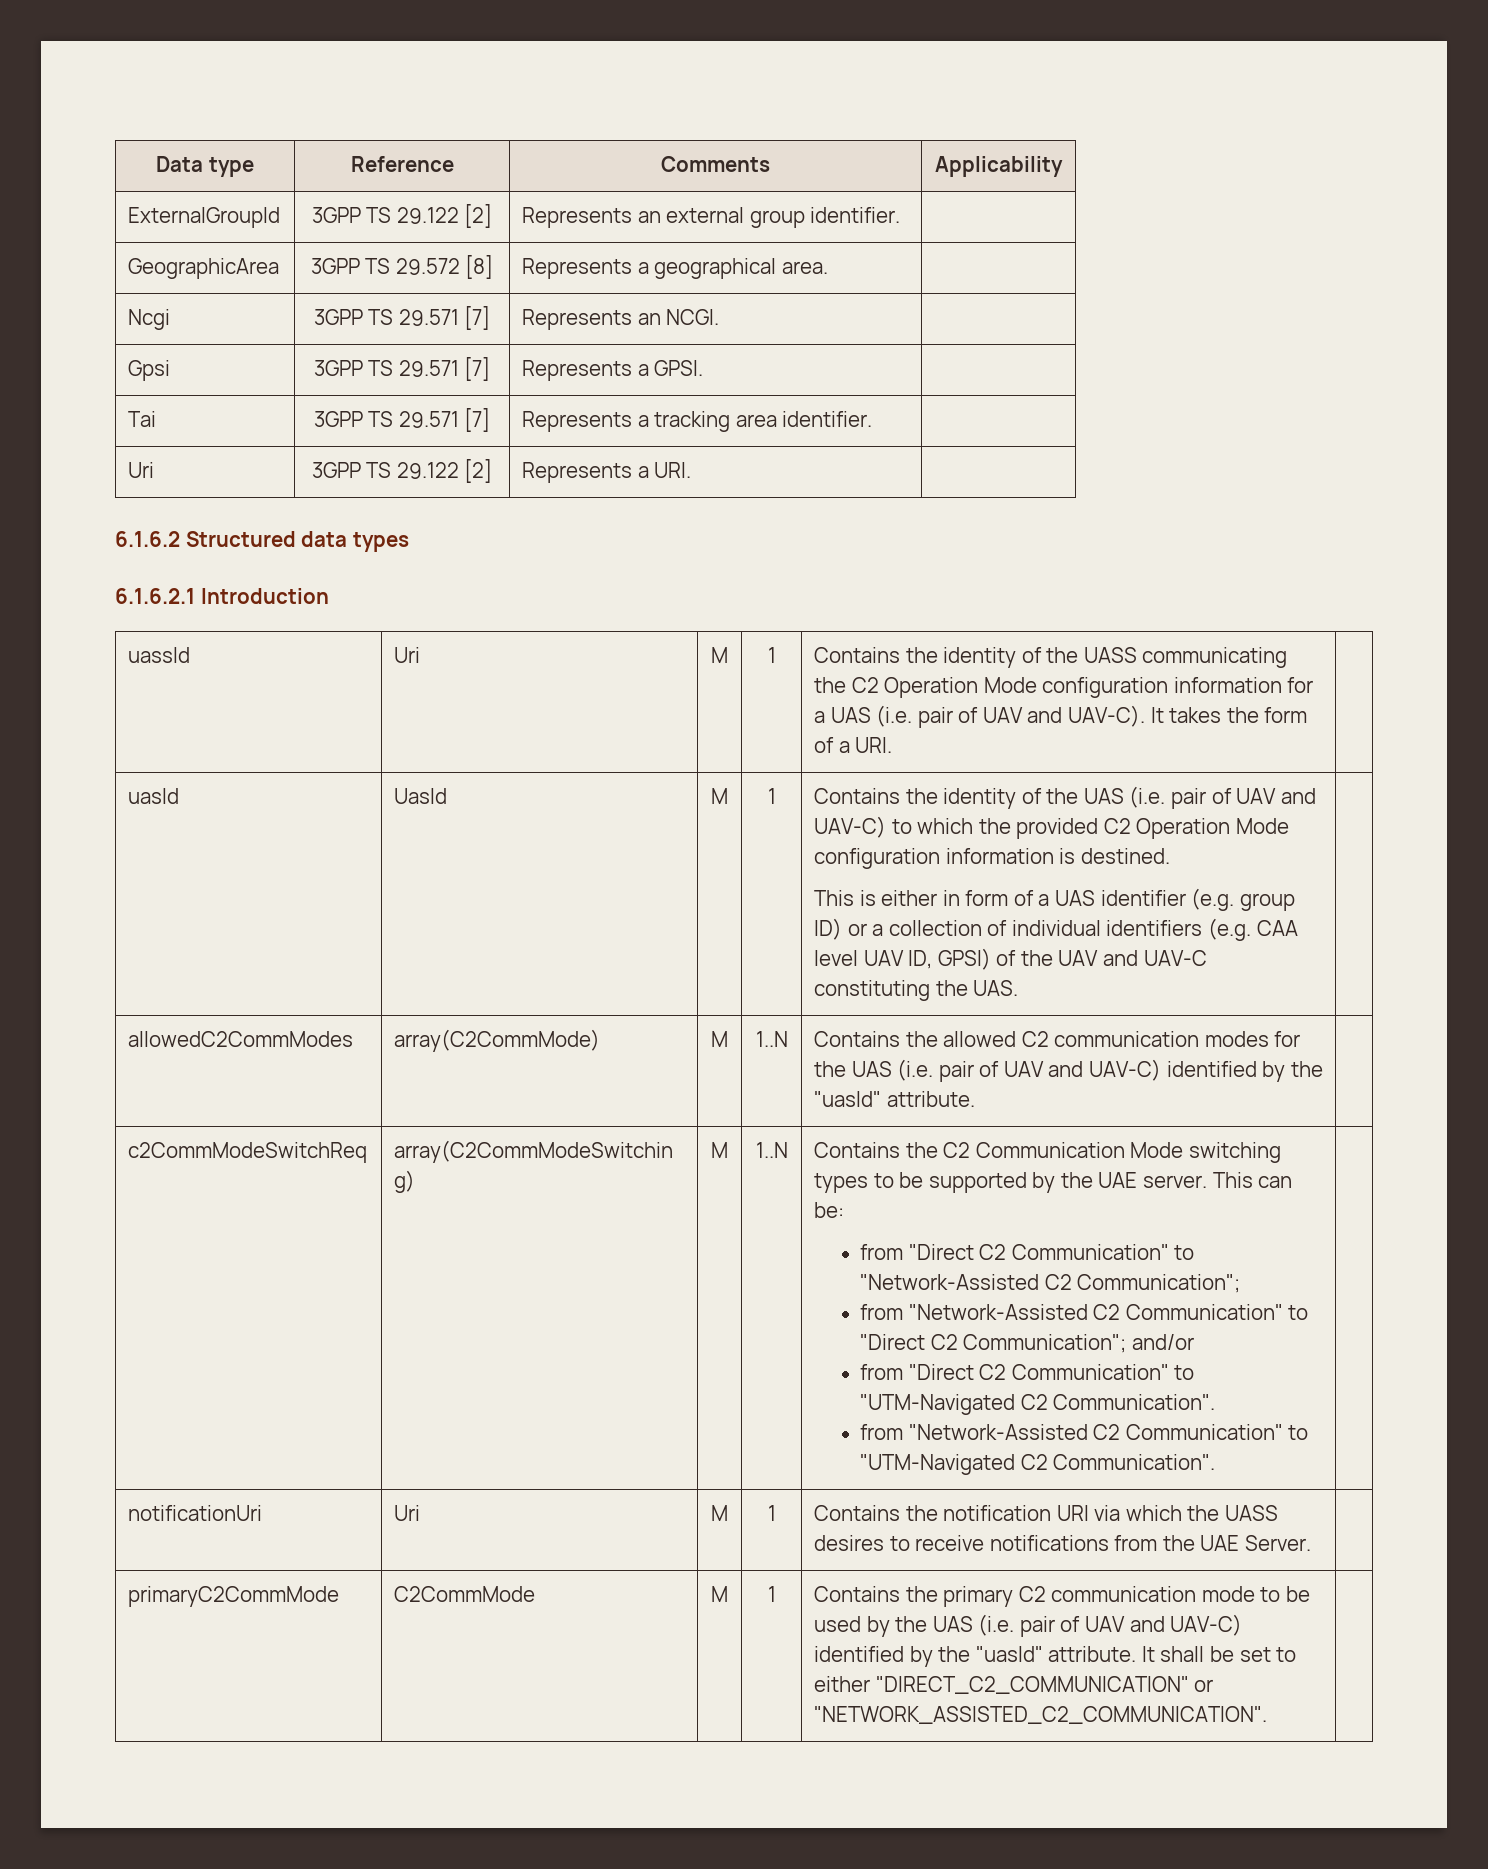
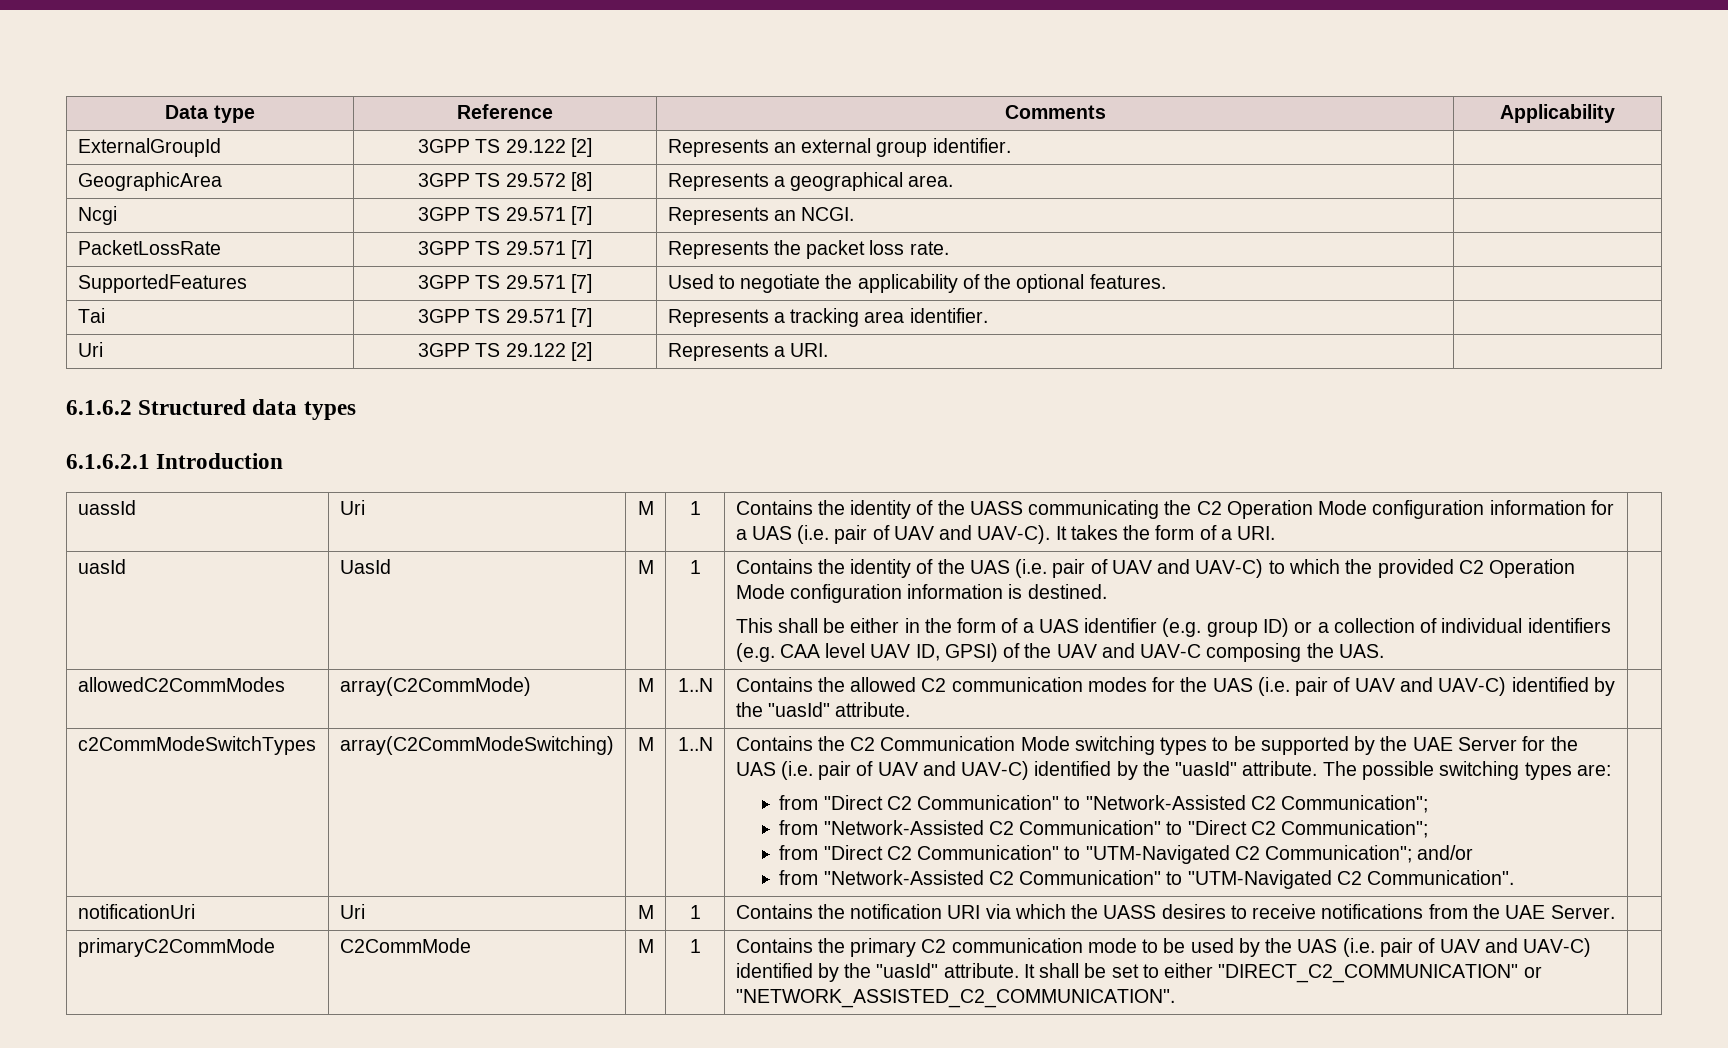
- Gpsi | 3GPP TS 29.571 [7] | Represents a GPSI. |
+ PacketLossRate | 3GPP TS 29.571 [7] | Represents the packet loss rate. |
+ SupportedFeatures | 3GPP TS 29.571 [7] | Used to negotiate the applicability of the optional features. |
- This is either in form of a UAS identifier (e.g. group ID) or a collection of individual identifiers (e.g. CAA level UAV ID, GPSI) of the UAV and UAV-C constituting the UAS.
+ This shall be either in the form of a UAS identifier (e.g. group ID) or a collection of individual identifiers (e.g. CAA level UAV ID, GPSI) of the UAV and UAV-C composing the UAS.
- c2CommModeSwitchReq
+ c2CommModeSwitchTypes
- Contains the C2 Communication Mode switching types to be supported by the UAE server. This can be:
+ Contains the C2 Communication Mode switching types to be supported by the UAE Server for the UAS (i.e. pair of UAV and UAV-C) identified by the "uasId" attribute. The possible switching types are:
- from "Network-Assisted C2 Communication" to "Direct C2 Communication"; and/or
+ from "Network-Assisted C2 Communication" to "Direct C2 Communication";
- from "Direct C2 Communication" to "UTM-Navigated C2 Communication".
+ from "Direct C2 Communication" to "UTM-Navigated C2 Communication"; and/or

